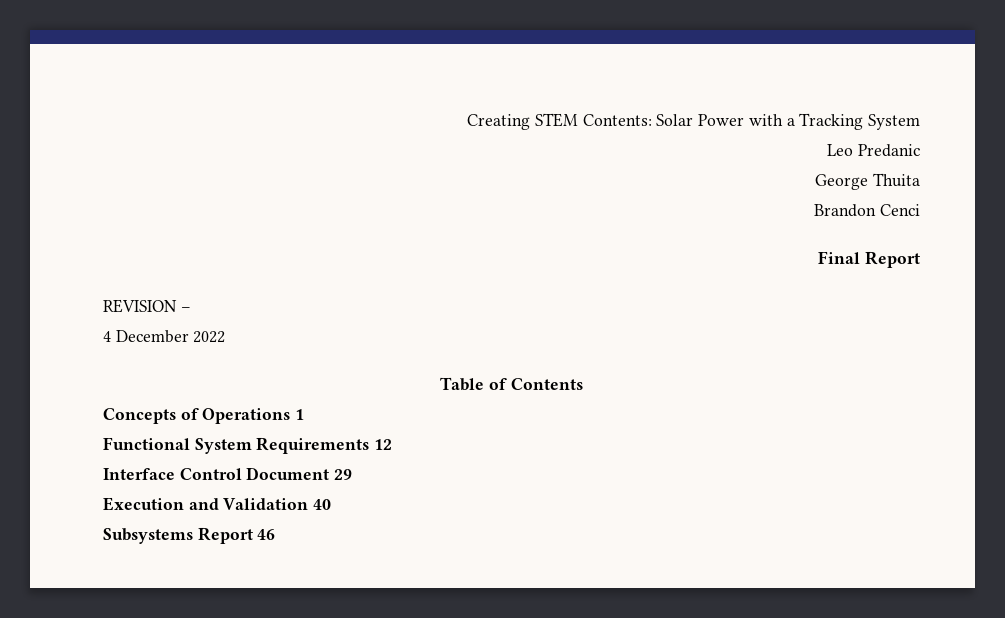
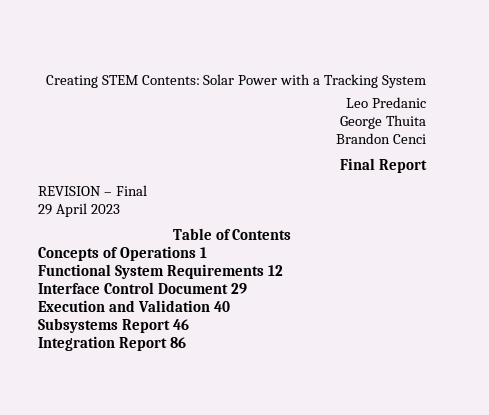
- REVISION –
- 4 December 2022
+ REVISION – Final
+ 29 April 2023
+ Integration Report 86

